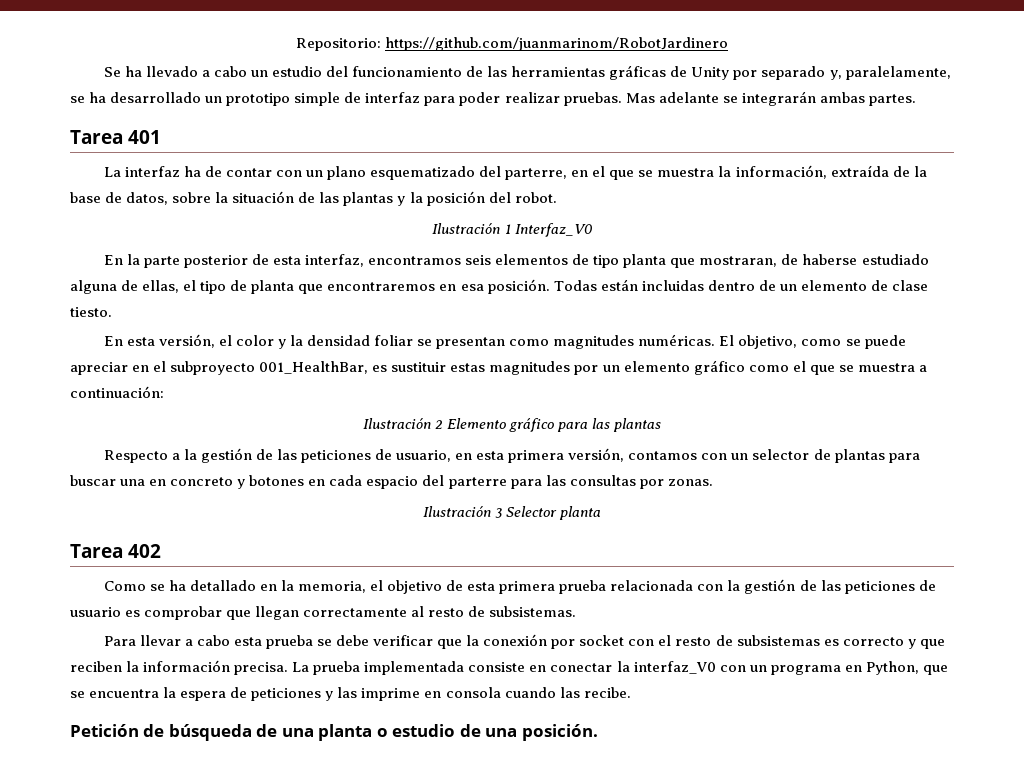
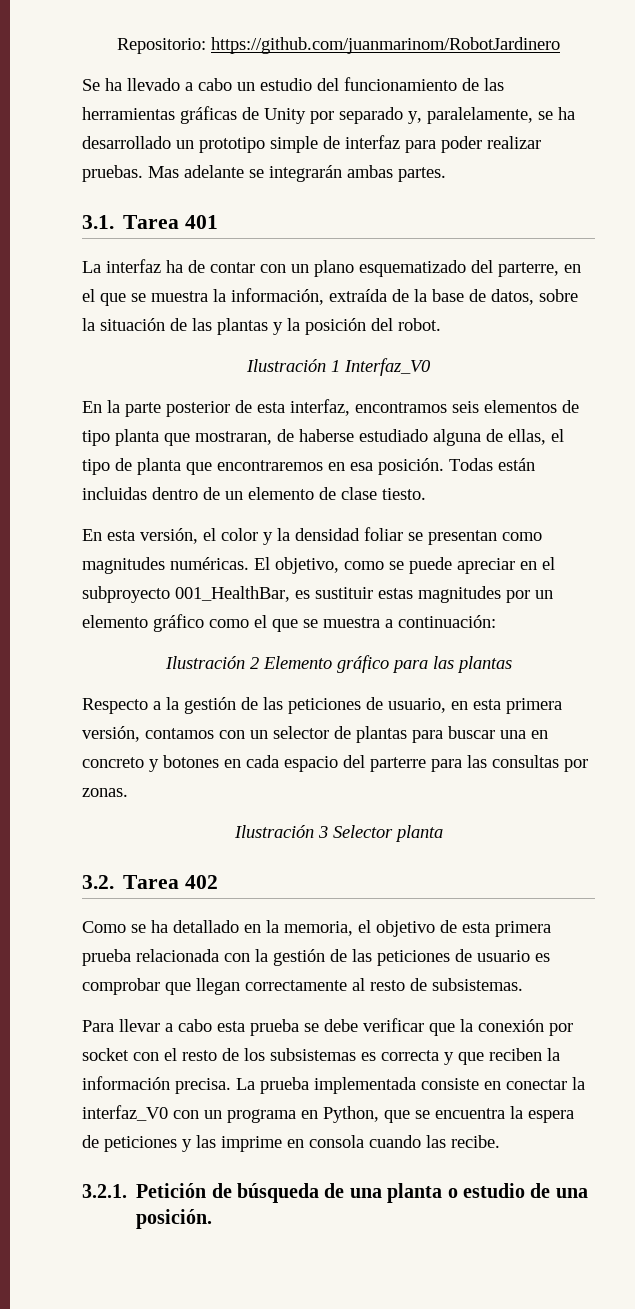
- Tarea 401
+ 3.1. Tarea 401
- Tarea 402
+ 3.2. Tarea 402
- Para llevar a cabo esta prueba se debe verificar que la conexión por socket con el resto de subsistemas es correcto y que reciben la información precisa.
+ Para llevar a cabo esta prueba se debe verificar que la conexión por socket con el resto de los subsistemas es correcta y que reciben la información precisa.
- Petición de búsqueda de una planta o estudio de una posición.
+ 3.2.1. Petición de búsqueda de una planta o estudio de una posición.

